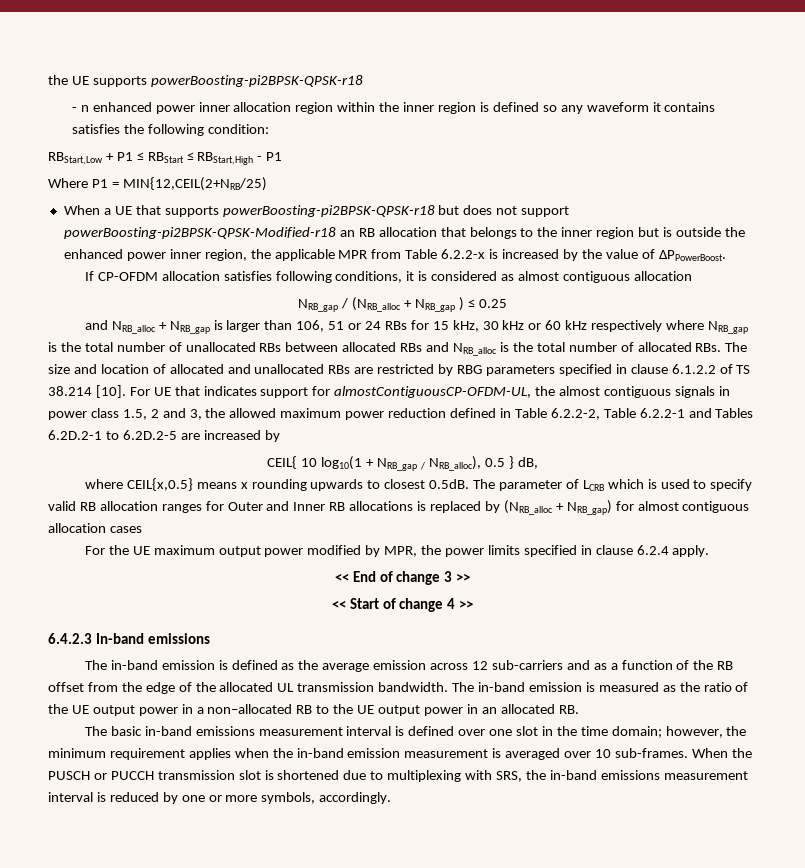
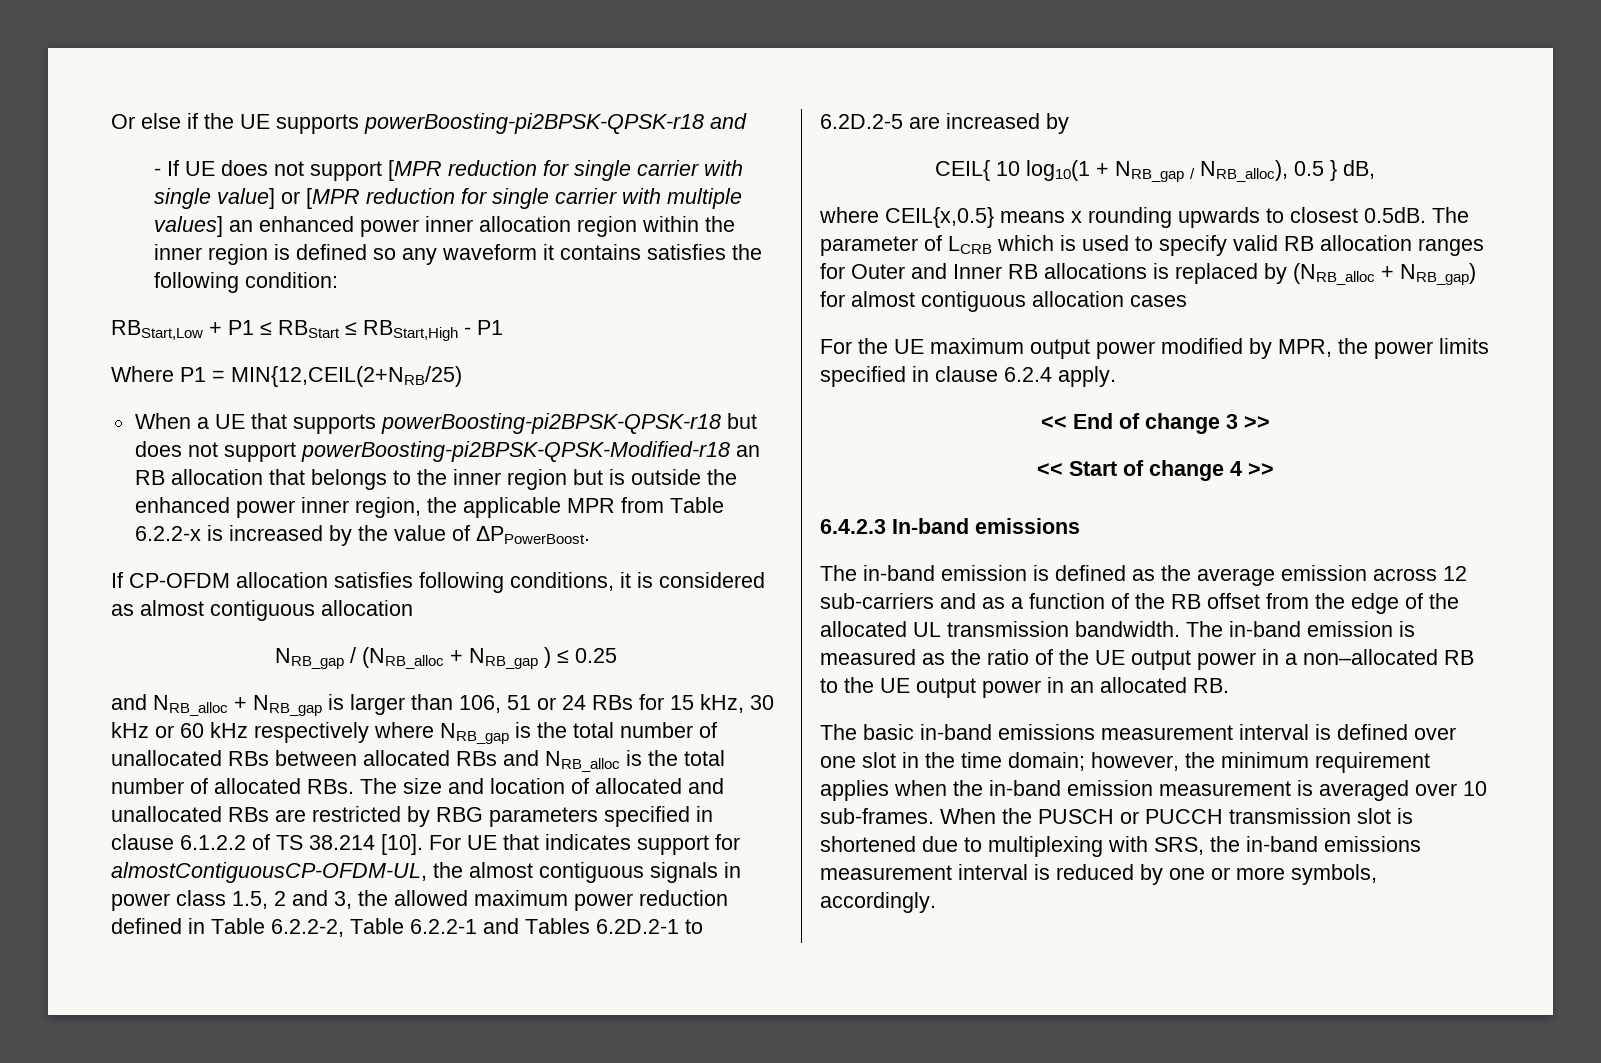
- the UE supports powerBoosting-pi2BPSK-QPSK-r18
- - n enhanced power inner allocation region within the inner region is defined so any waveform it contains satisfies the following condition:
+ Or else if the UE supports powerBoosting-pi2BPSK-QPSK-r18 and
+ - If UE does not support [MPR reduction for single carrier with single value] or [MPR reduction for single carrier with multiple values] an enhanced power inner allocation region within the inner region is defined so any waveform it contains satisfies the following condition:

